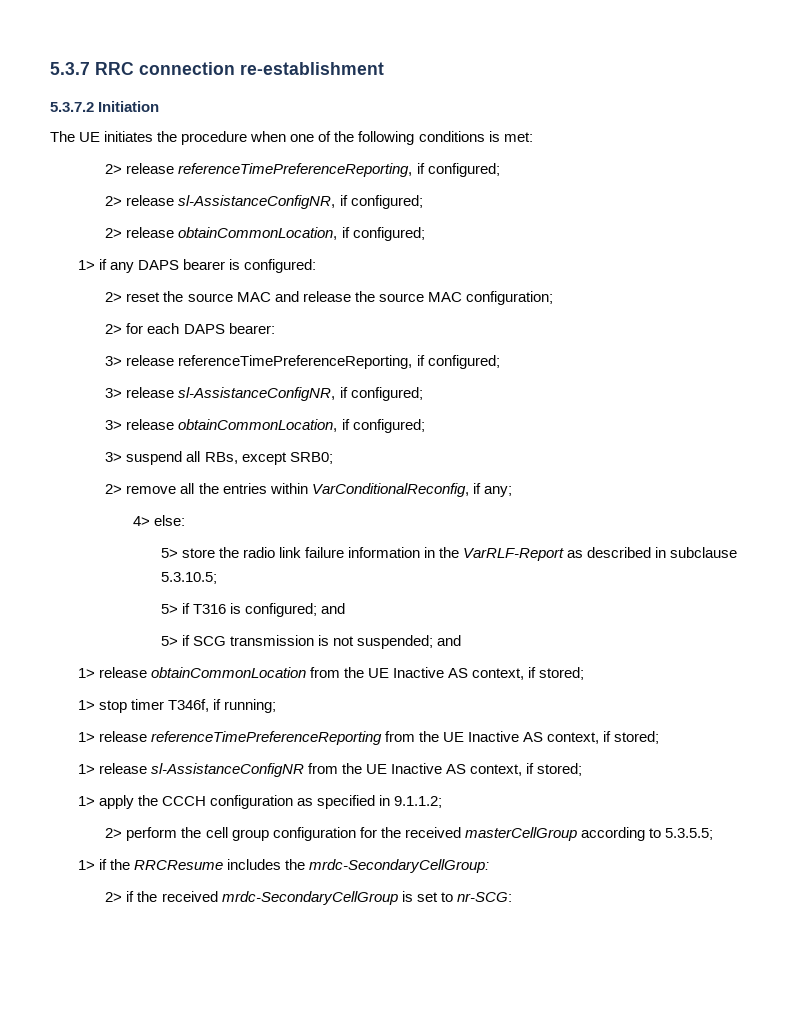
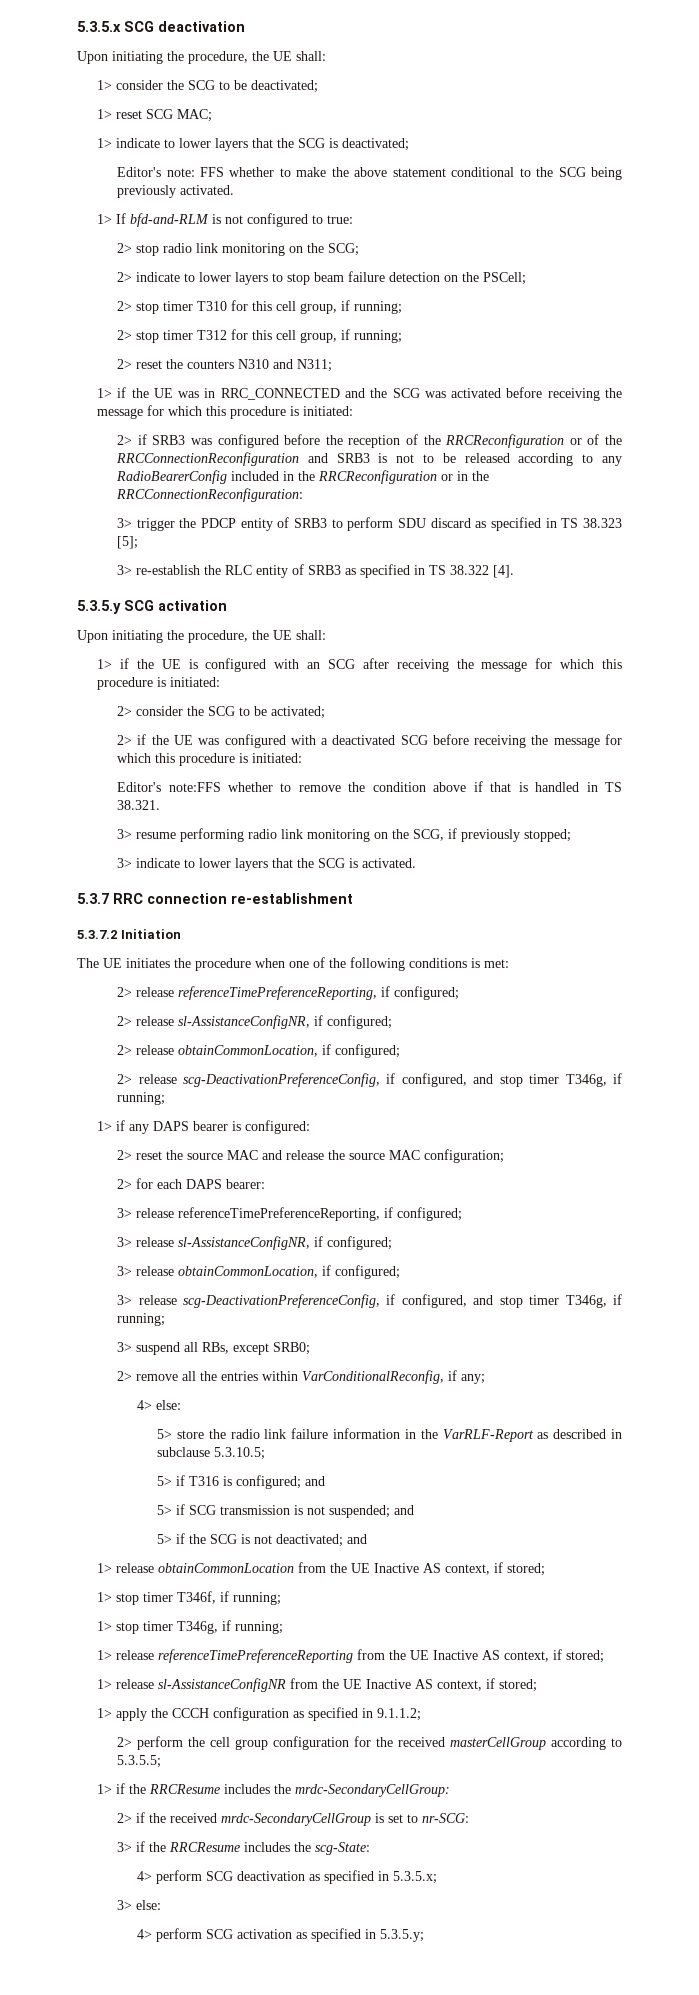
+ 5.3.5.x SCG deactivation
+ Upon initiating the procedure, the UE shall:
+ 1> consider the SCG to be deactivated;
+ 1> reset SCG MAC;
+ 1> indicate to lower layers that the SCG is deactivated;
+ Editor's note: FFS whether to make the above statement conditional to the SCG being previously activated.
+ 1> If bfd-and-RLM is not configured to true:
+ 2> stop radio link monitoring on the SCG;
+ 2> indicate to lower layers to stop beam failure detection on the PSCell;
+ 2> stop timer T310 for this cell group, if running;
+ 2> stop timer T312 for this cell group, if running;
+ 2> reset the counters N310 and N311;
+ 1> if the UE was in RRC_CONNECTED and the SCG was activated before receiving the message for which this procedure is initiated:
+ 2> if SRB3 was configured before the reception of the RRCReconfiguration or of the RRCConnectionReconfiguration and SRB3 is not to be released according to any RadioBearerConfig included in the RRCReconfiguration or in the RRCConnectionReconfiguration:
+ 3> trigger the PDCP entity of SRB3 to perform SDU discard as specified in TS 38.323 [5];
+ 3> re-establish the RLC entity of SRB3 as specified in TS 38.322 [4].
+ 5.3.5.y SCG activation
+ Upon initiating the procedure, the UE shall:
+ 1> if the UE is configured with an SCG after receiving the message for which this procedure is initiated:
+ 2> consider the SCG to be activated;
+ 2> if the UE was configured with a deactivated SCG before receiving the message for which this procedure is initiated:
+ Editor's note:FFS whether to remove the condition above if that is handled in TS 38.321.
+ 3> resume performing radio link monitoring on the SCG, if previously stopped;
+ 3> indicate to lower layers that the SCG is activated.
+ 2> release scg-DeactivationPreferenceConfig, if configured, and stop timer T346g, if running;
+ 3> release scg-DeactivationPreferenceConfig, if configured, and stop timer T346g, if running;
+ 5> if the SCG is not deactivated; and
+ 1> stop timer T346g, if running;
+ 3> if the RRCResume includes the scg-State:
+ 4> perform SCG deactivation as specified in 5.3.5.x;
+ 3> else:
+ 4> perform SCG activation as specified in 5.3.5.y;

